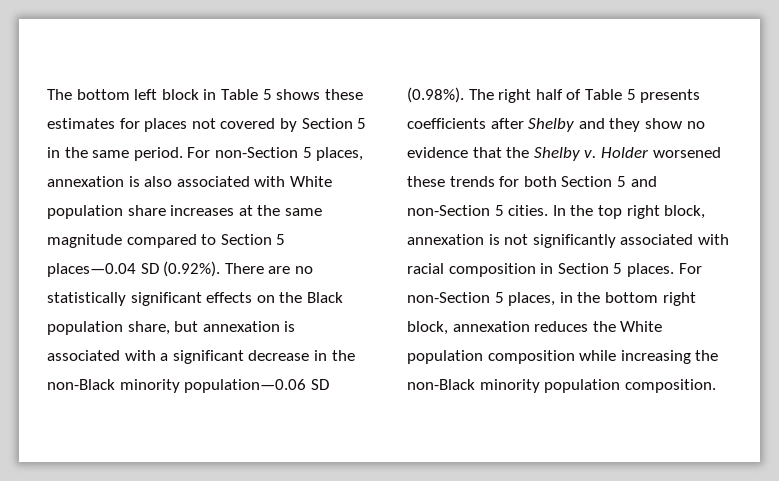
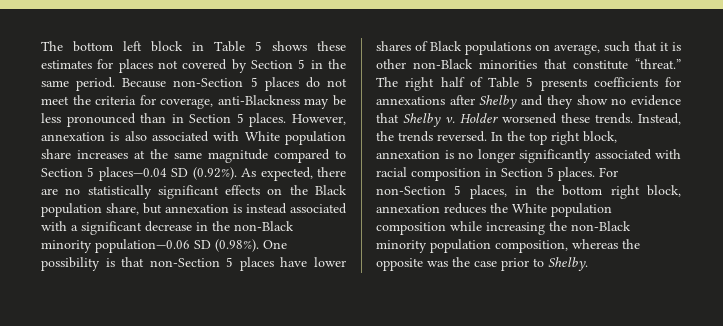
- For non-Section 5 places, annexation is also associated with White population share increases at the same magnitude compared to Section 5 places—0.04 SD (0.92%). There are no statistically significant effects on the Black population share, but annexation is associated with a significant decrease in the non-Black minority population—0.06 SD (0.98%). The right half of Table 5 presents coefficients after Shelby and they show no evidence that the Shelby v.
+ Because non-Section 5 places do not meet the criteria for coverage, anti-Blackness may be less pronounced than in Section 5 places. However, annexation is also associated with White population share increases at the same magnitude compared to Section 5 places—0.04 SD (0.92%). As expected, there are no statistically significant effects on the Black population share, but annexation is instead associated with a significant decrease in the non-Black minority population—0.06 SD (0.98%). One possibility is that non-Section 5 places have lower shares of Black populations on average, such that it is other non-Black minorities that constitute “threat.” The right half of Table 5 presents coefficients for annexations after Shelby and they show no evidence that Shelby v.
- Holder worsened these trends for both Section 5 and non-Section 5 cities.
+ Holder worsened these trends. Instead, the trends reversed.
- In the top right block, annexation is not significantly associated with racial composition in Section 5 places.
+ In the top right block, annexation is no longer significantly associated with racial composition in Section 5 places.
- For non-Section 5 places, in the bottom right block, annexation reduces the White population composition while increasing the non-Black minority population composition.
+ For non-Section 5 places, in the bottom right block, annexation reduces the White population composition while increasing the non-Black minority population composition, whereas the opposite was the case prior to Shelby.

